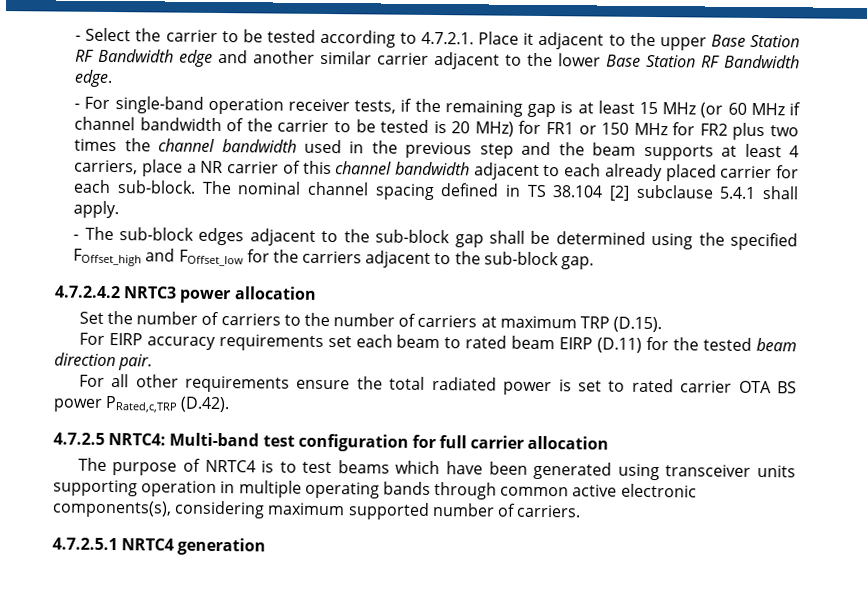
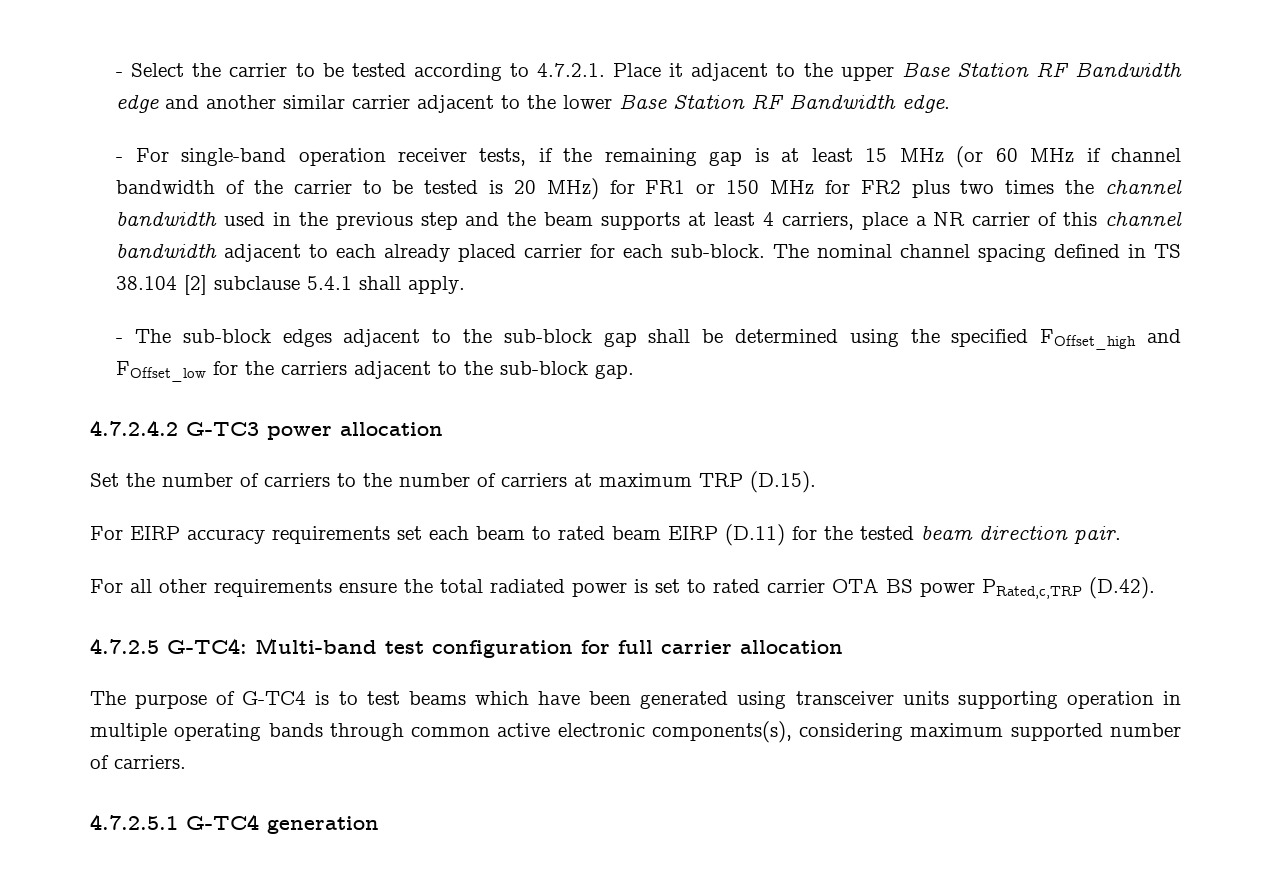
- 4.7.2.4.2 NRTC3 power allocation
+ 4.7.2.4.2 G-TC3 power allocation
- 4.7.2.5 NRTC4: Multi-band test configuration for full carrier allocation
+ 4.7.2.5 G-TC4: Multi-band test configuration for full carrier allocation
- The purpose of NRTC4 is to test beams which have been generated using transceiver units supporting operation in multiple operating bands through common active electronic components(s), considering maximum supported number of carriers.
+ The purpose of G-TC4 is to test beams which have been generated using transceiver units supporting operation in multiple operating bands through common active electronic components(s), considering maximum supported number of carriers.
- 4.7.2.5.1 NRTC4 generation
+ 4.7.2.5.1 G-TC4 generation

